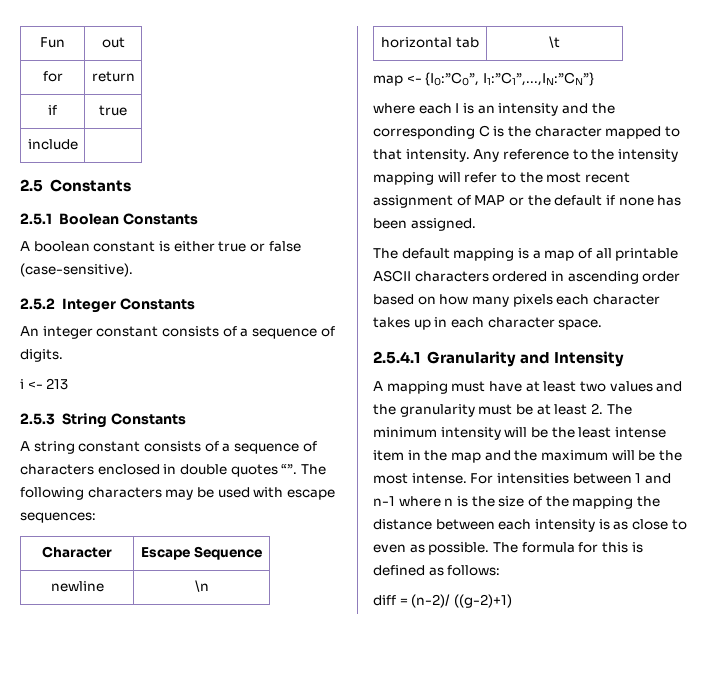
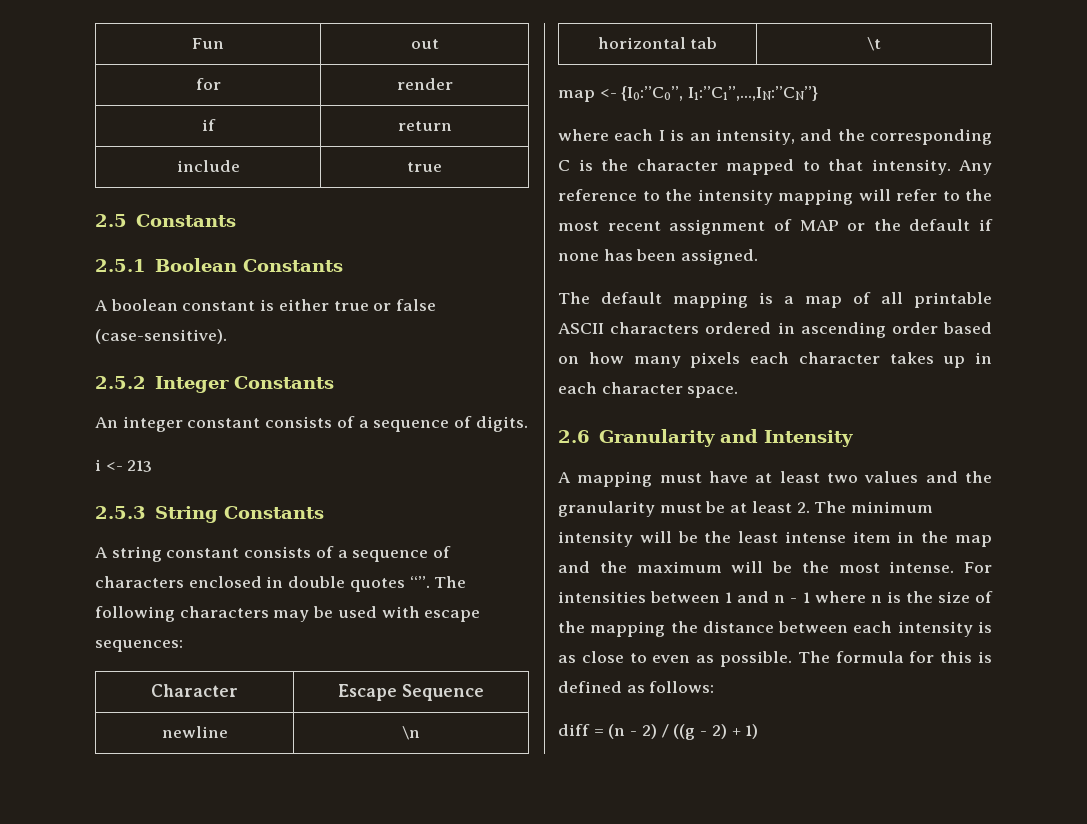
- for | return
+ for | render
- if | true
+ if | return
- include |
+ include | true
- where each I is an intensity and the corresponding C is the character mapped to that intensity.
+ where each I is an intensity, and the corresponding C is the character mapped to that intensity.
- 2.5.4.1 Granularity and Intensity
+ 2.6 Granularity and Intensity
- For intensities between 1 and n-1 where n is the size of the mapping the distance between each intensity is as close to even as possible.
+ For intensities between 1 and n - 1 where n is the size of the mapping the distance between each intensity is as close to even as possible.
- diff = (n-2)/ ((g-2)+1)
+ diff = (n - 2) / ((g - 2) + 1)

